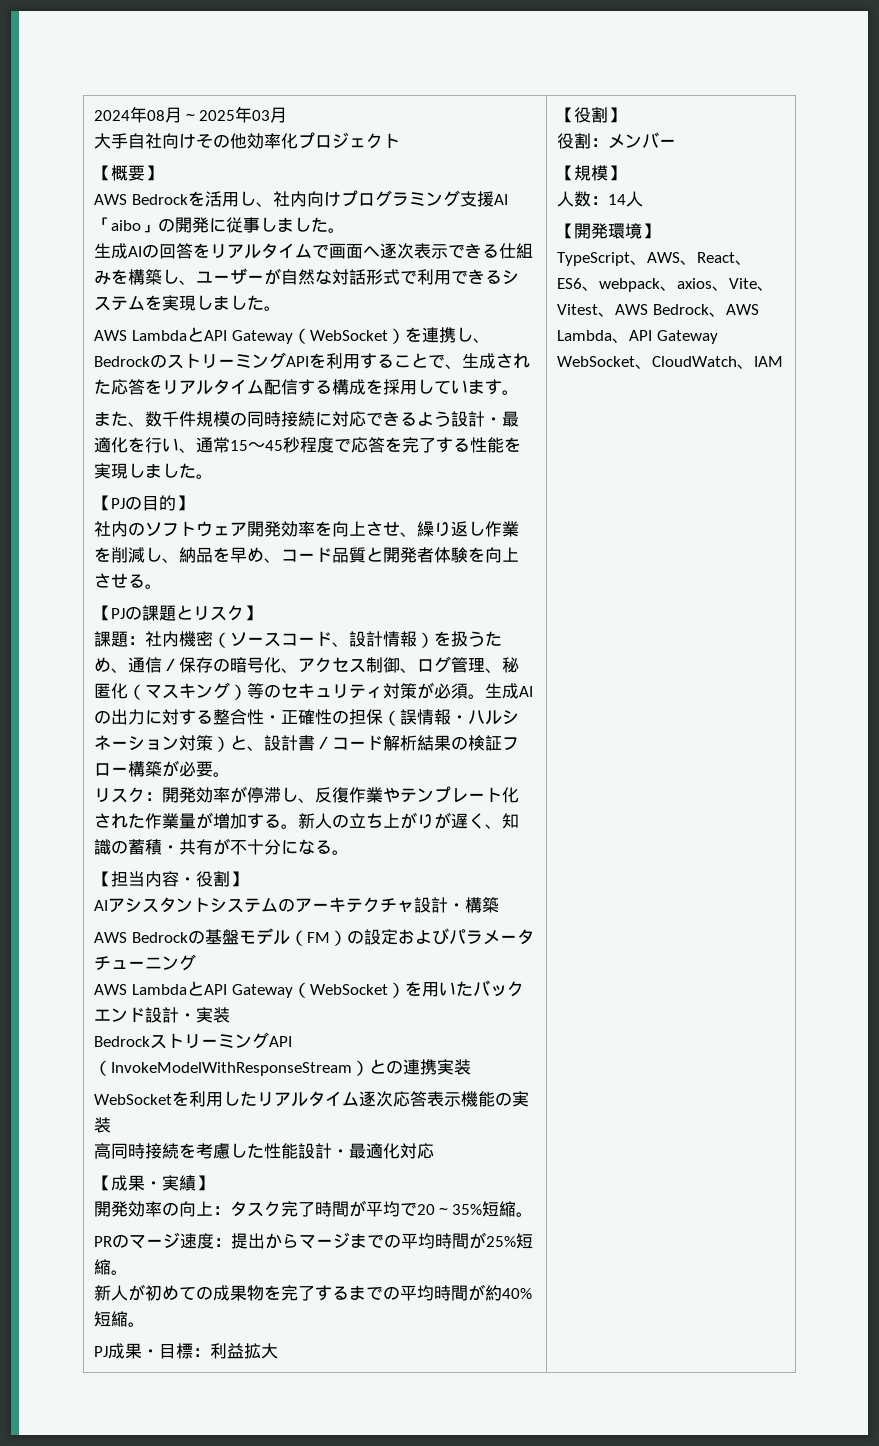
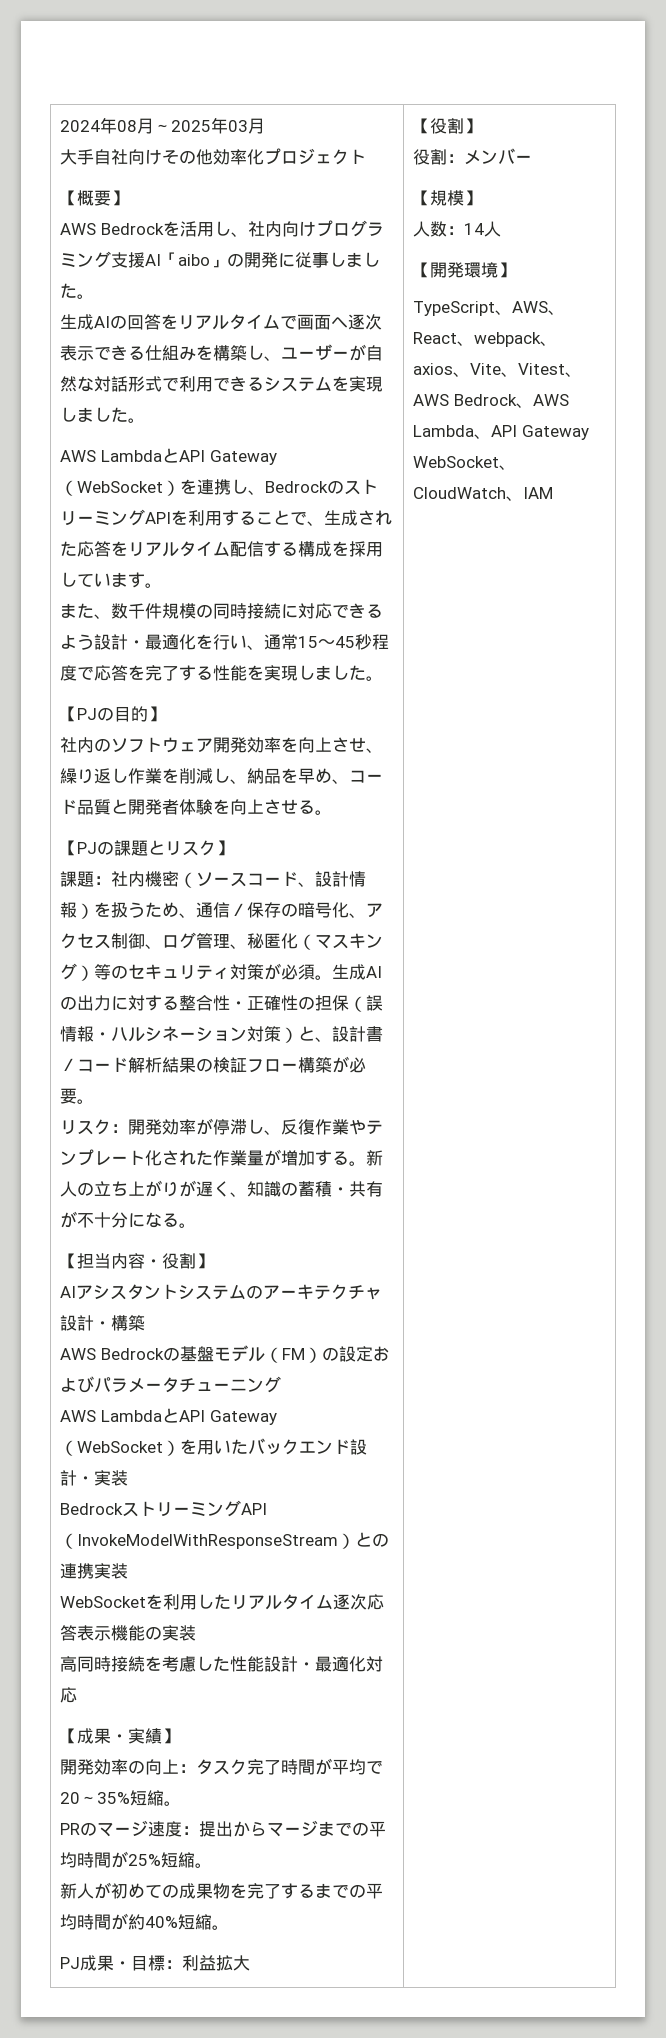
- TypeScript、AWS、React、ES6、webpack、axios、Vite、Vitest、AWS Bedrock、AWS Lambda、API Gateway WebSocket、CloudWatch、IAM
+ TypeScript、AWS、React、webpack、axios、Vite、Vitest、AWS Bedrock、AWS Lambda、API Gateway WebSocket、CloudWatch、IAM

